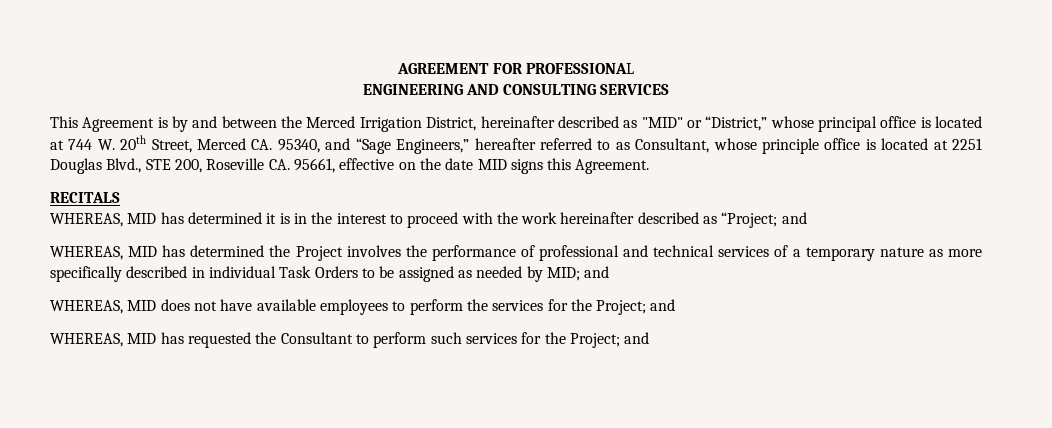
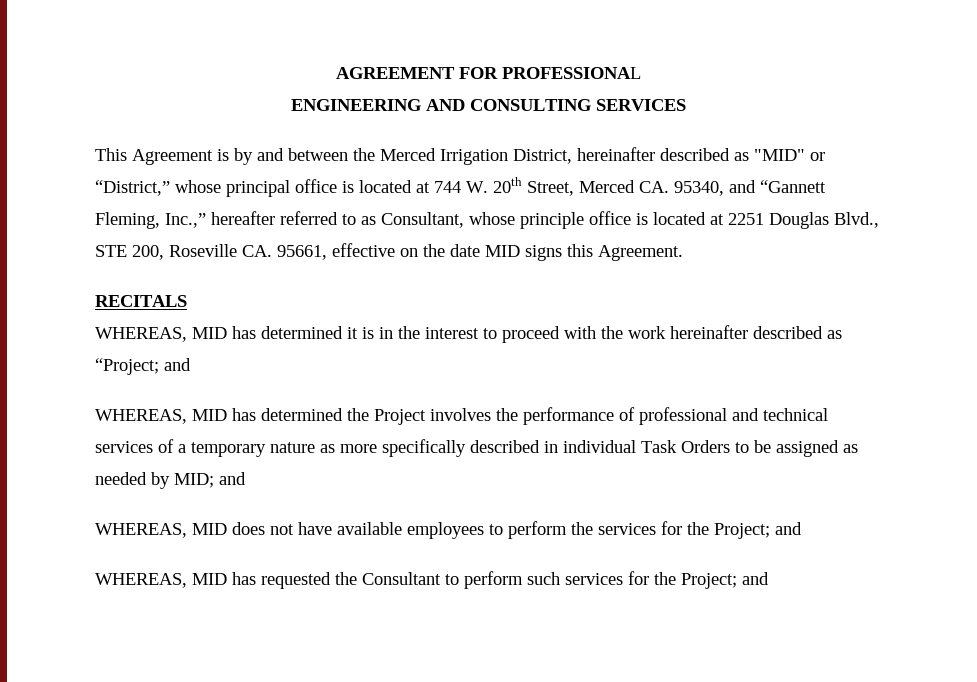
- This Agreement is by and between the Merced Irrigation District, hereinafter described as "MID" or “District,” whose principal office is located at 744 W. 20th Street, Merced CA. 95340, and “Sage Engineers,” hereafter referred to as Consultant, whose principle office is located at 2251 Douglas Blvd., STE 200, Roseville CA. 95661, effective on the date MID signs this Agreement.
+ This Agreement is by and between the Merced Irrigation District, hereinafter described as "MID" or “District,” whose principal office is located at 744 W. 20th Street, Merced CA. 95340, and “Gannett Fleming, Inc.,” hereafter referred to as Consultant, whose principle office is located at 2251 Douglas Blvd., STE 200, Roseville CA. 95661, effective on the date MID signs this Agreement.

